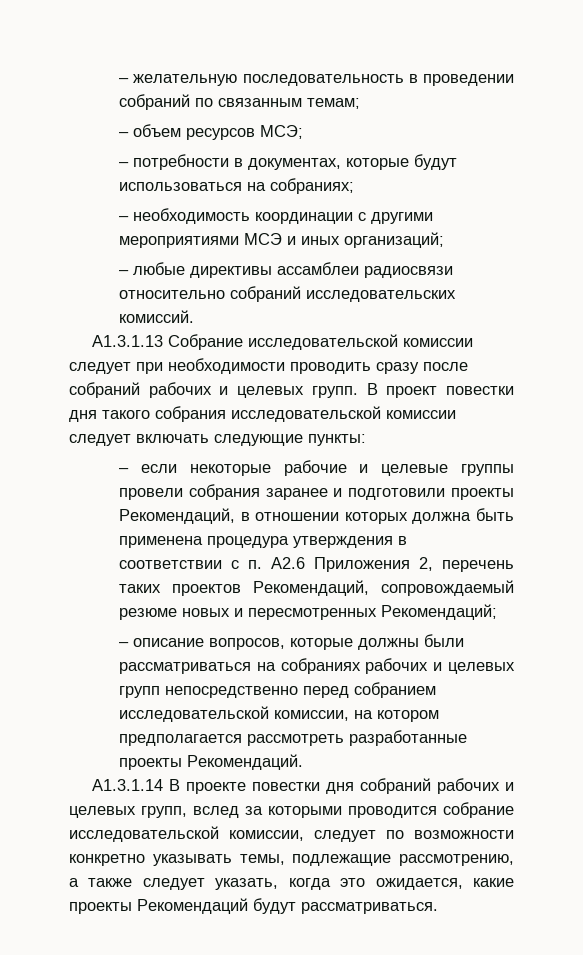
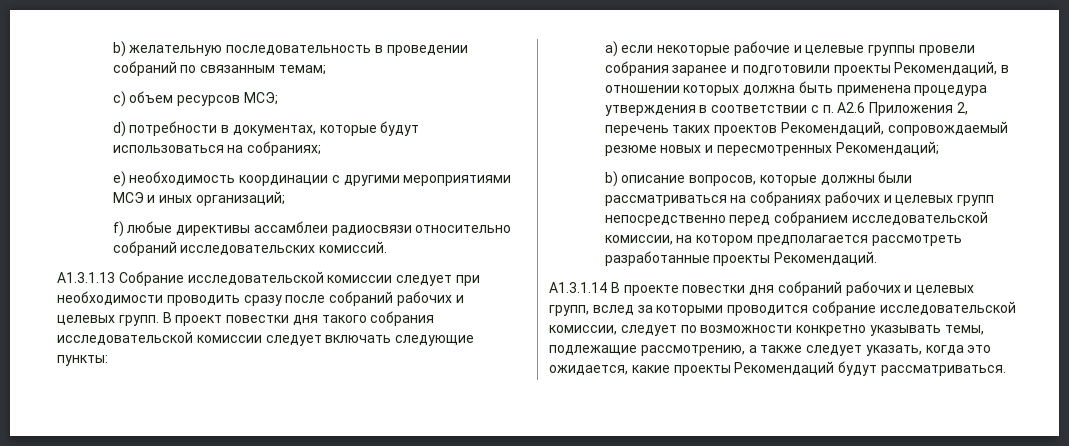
- – желательную последовательность в проведении собраний по связанным темам;
+ b) желательную последовательность в проведении собраний по связанным темам;
- – объем ресурсов МСЭ;
+ c) объем ресурсов МСЭ;
- – потребности в документах, которые будут использоваться на собраниях;
+ d) потребности в документах, которые будут использоваться на собраниях;
- – необходимость координации с другими мероприятиями МСЭ и иных организаций;
+ e) необходимость координации с другими мероприятиями МСЭ и иных организаций;
- – любые директивы ассамблеи радиосвязи относительно собраний исследовательских комиссий.
+ f) любые директивы ассамблеи радиосвязи относительно собраний исследовательских комиссий.
- – если некоторые рабочие и целевые группы провели собрания заранее и подготовили проекты Рекомендаций, в отношении которых должна быть применена процедура утверждения в соответствии с п. A2.6 Приложения 2, перечень таких проектов Рекомендаций, сопровождаемый резюме новых и пересмотренных Рекомендаций;
+ a) если некоторые рабочие и целевые группы провели собрания заранее и подготовили проекты Рекомендаций, в отношении которых должна быть применена процедура утверждения в соответствии с п. A2.6 Приложения 2, перечень таких проектов Рекомендаций, сопровождаемый резюме новых и пересмотренных Рекомендаций;
- – описание вопросов, которые должны были рассматриваться на собраниях рабочих и целевых групп непосредственно перед собранием исследовательской комиссии, на котором предполагается рассмотреть разработанные проекты Рекомендаций.
+ b) описание вопросов, которые должны были рассматриваться на собраниях рабочих и целевых групп непосредственно перед собранием исследовательской комиссии, на котором предполагается рассмотреть разработанные проекты Рекомендаций.

